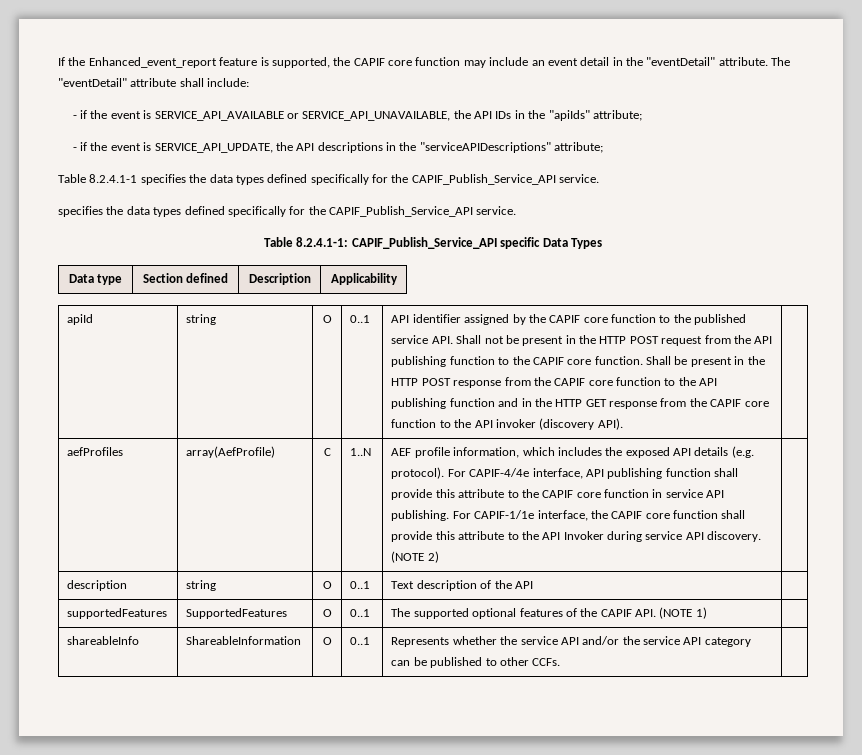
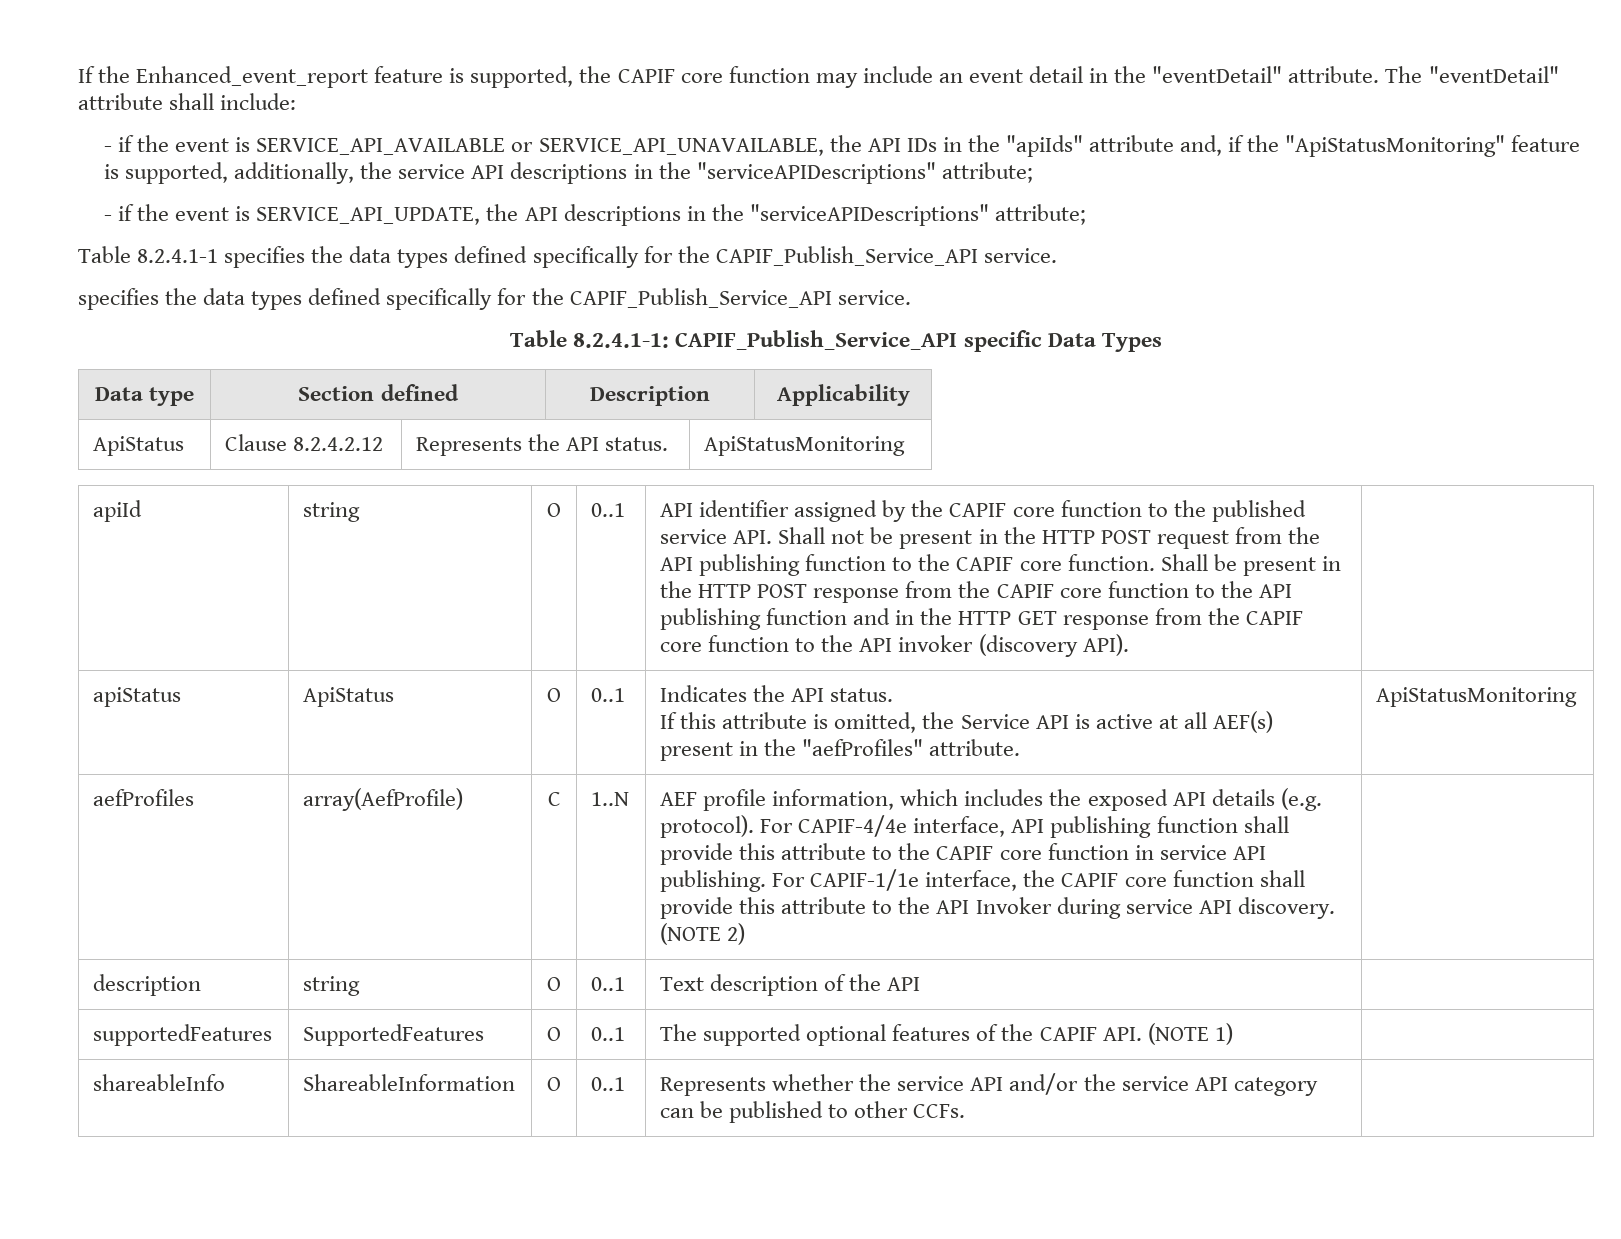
- - if the event is SERVICE_API_AVAILABLE or SERVICE_API_UNAVAILABLE, the API IDs in the "apiIds" attribute;
+ - if the event is SERVICE_API_AVAILABLE or SERVICE_API_UNAVAILABLE, the API IDs in the "apiIds" attribute and, if the "ApiStatusMonitoring" feature is supported, additionally, the service API descriptions in the "serviceAPIDescriptions" attribute;
+ ApiStatus | Clause 8.2.4.2.12 | Represents the API status. | ApiStatusMonitoring
+ apiStatus | ApiStatus | O | 0..1 | Indicates the API status.
+ If this attribute is omitted, the Service API is active at all AEF(s) present in the "aefProfiles" attribute. | ApiStatusMonitoring

